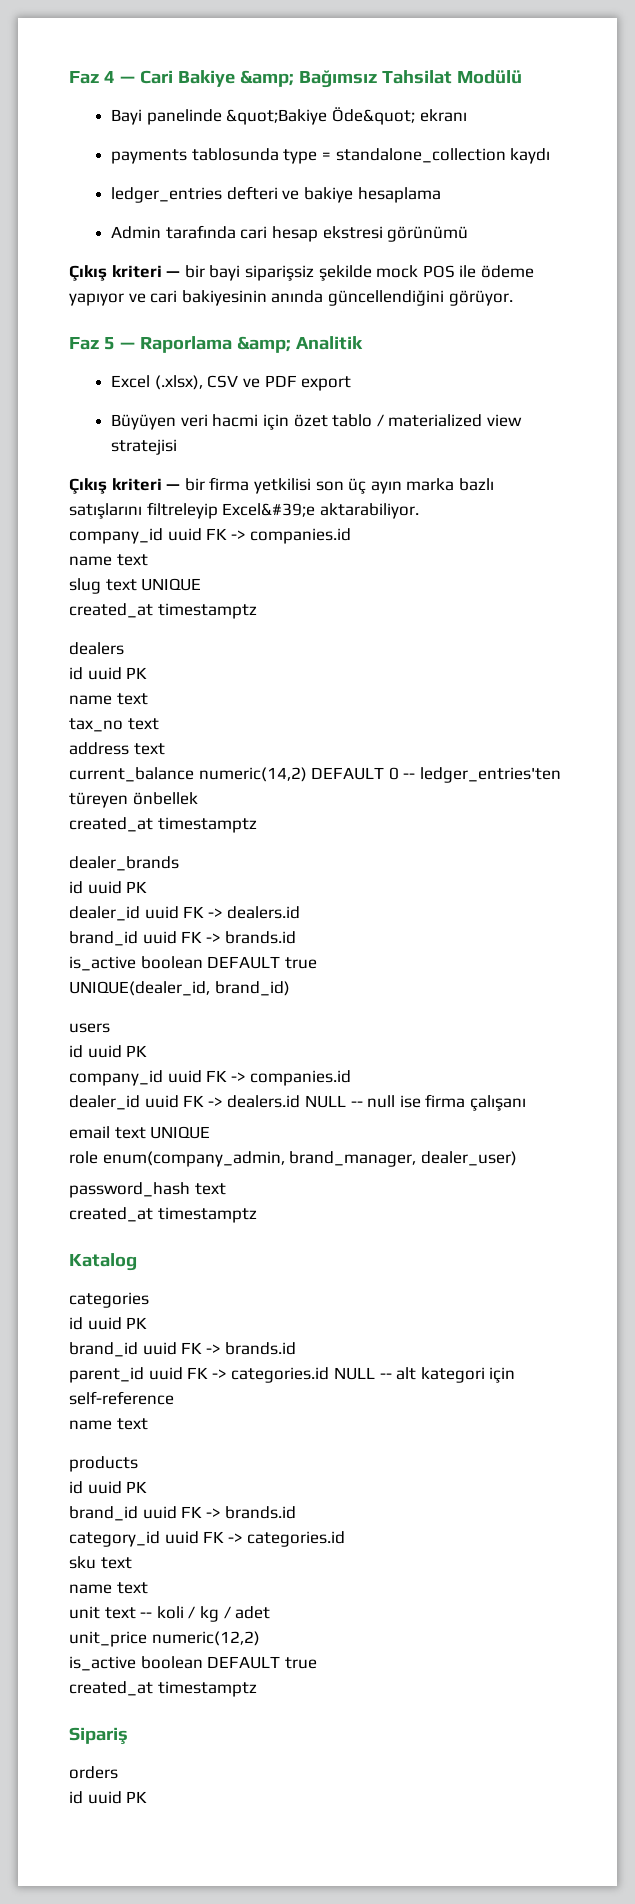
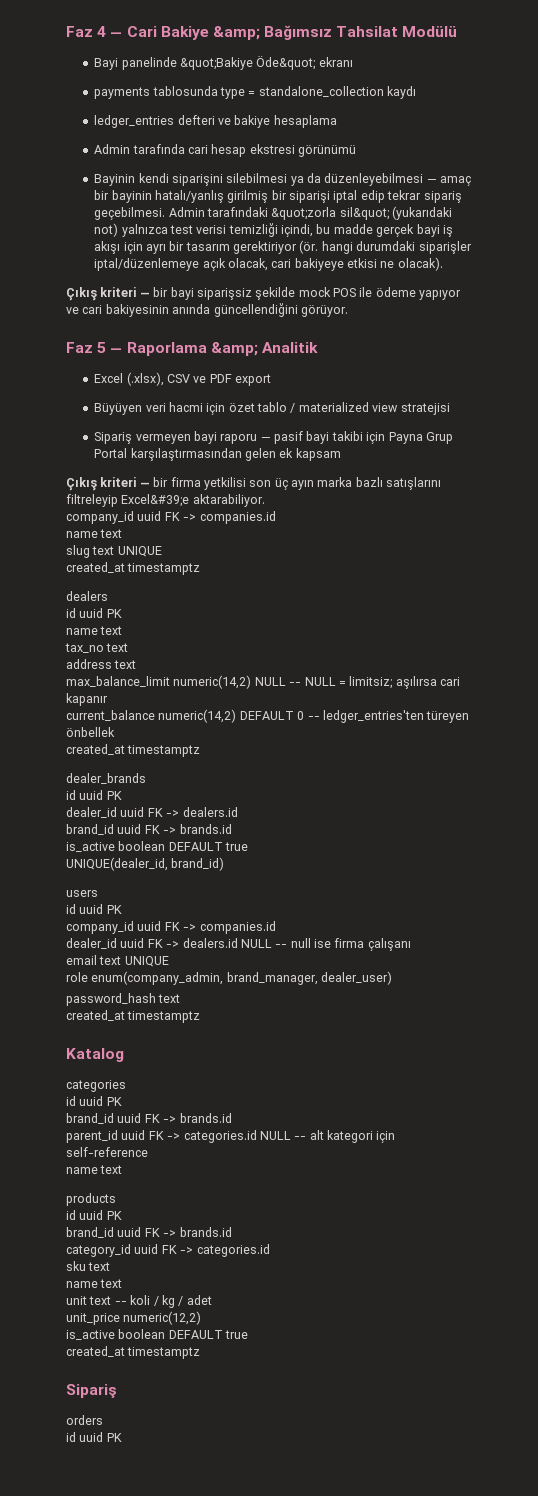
+ Bayinin kendi siparişini silebilmesi ya da düzenleyebilmesi — amaç bir bayinin hatalı/yanlış girilmiş bir siparişi iptal edip tekrar sipariş geçebilmesi. Admin tarafındaki &quot;zorla sil&quot; (yukarıdaki not) yalnızca test verisi temizliği içindi, bu madde gerçek bayi iş akışı için ayrı bir tasarım gerektiriyor (ör. hangi durumdaki siparişler iptal/düzenlemeye açık olacak, cari bakiyeye etkisi ne olacak).
+ Sipariş vermeyen bayi raporu — pasif bayi takibi için Payna Grup Portal karşılaştırmasından gelen ek kapsam
+ max_balance_limit numeric(14,2) NULL -- NULL = limitsiz; aşılırsa cari kapanır

